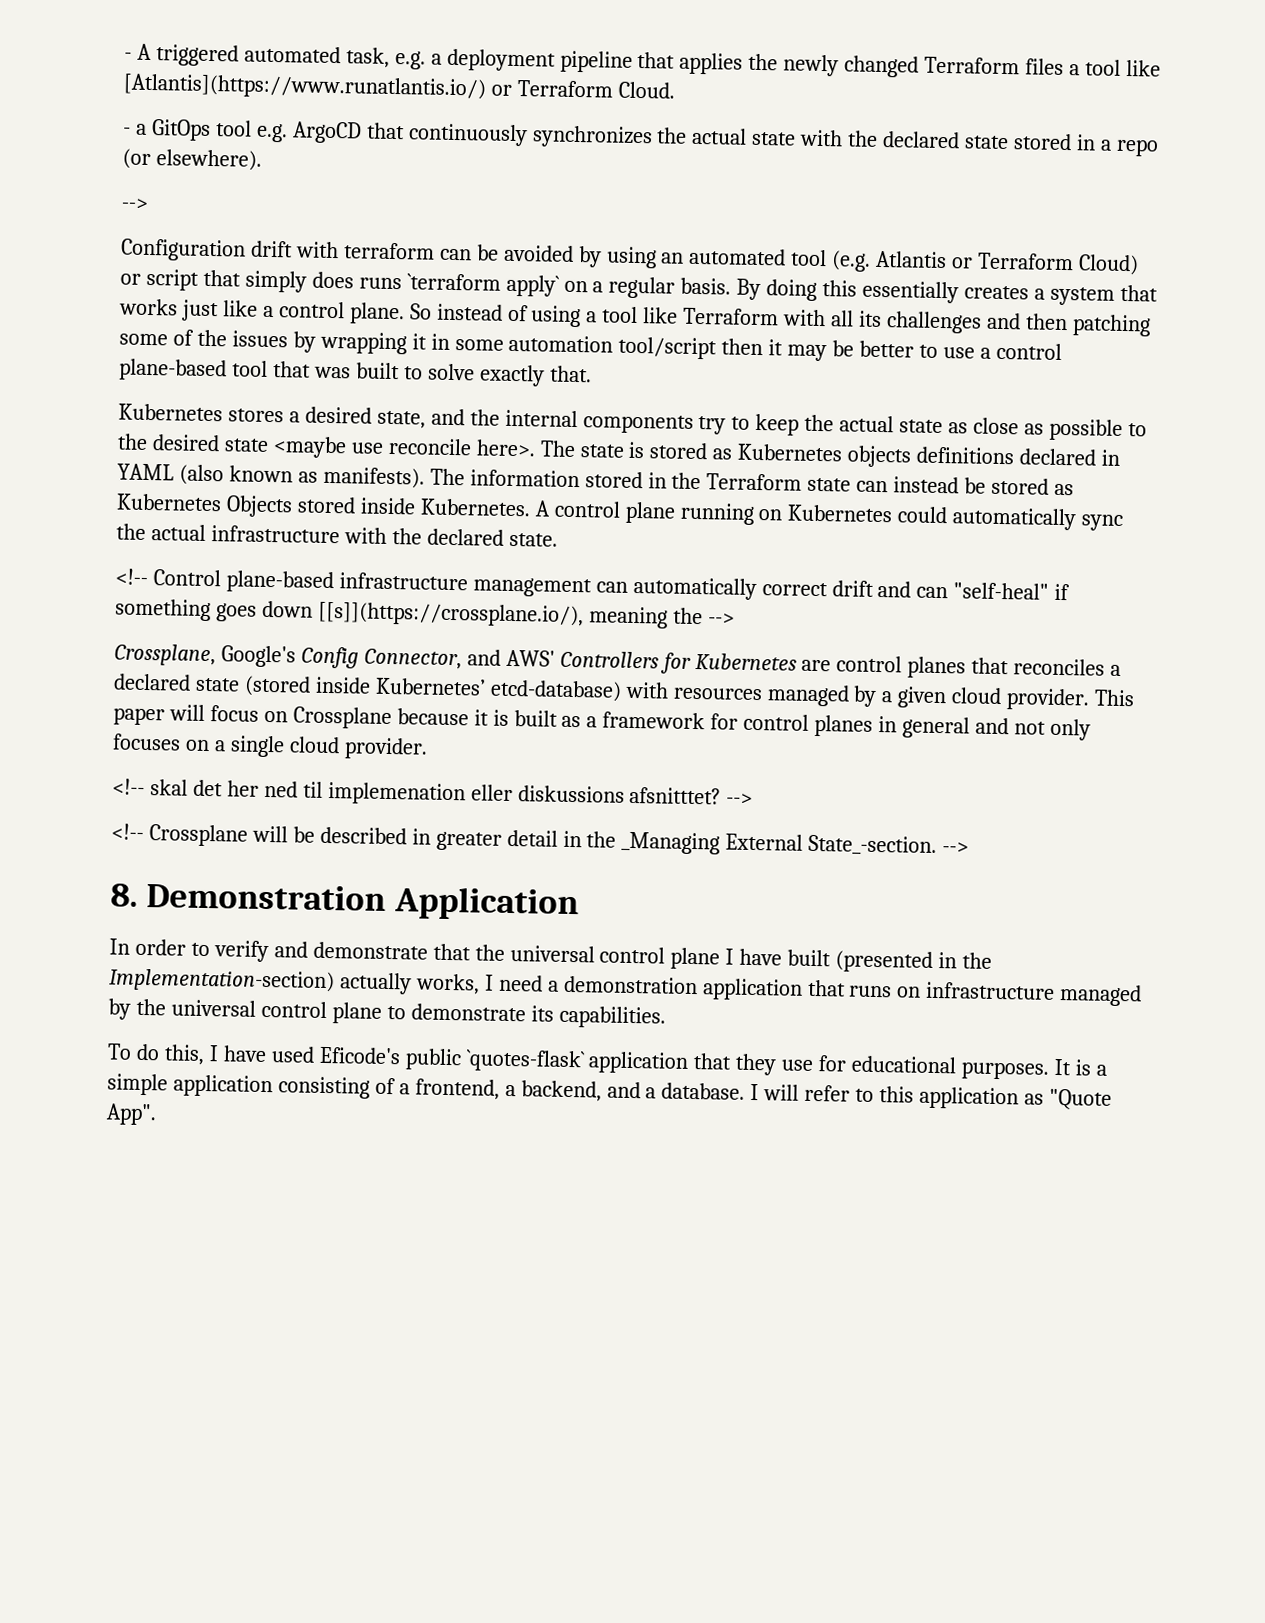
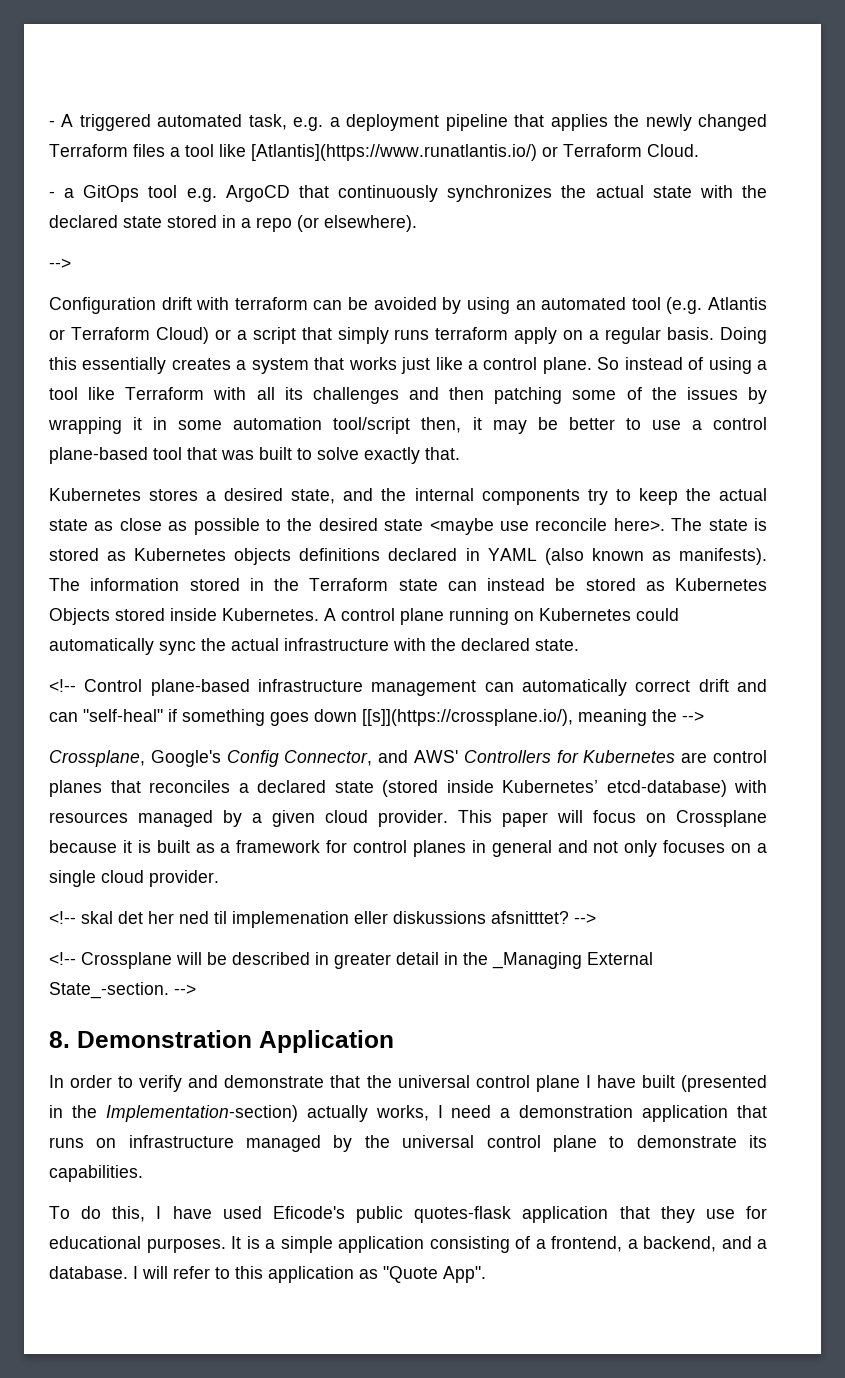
- Configuration drift with terraform can be avoided by using an automated tool (e.g. Atlantis or Terraform Cloud) or script that simply does runs `terraform apply` on a regular basis.
+ Configuration drift with terraform can be avoided by using an automated tool (e.g. Atlantis or Terraform Cloud) or a script that simply runs terraform apply on a regular basis.
- By doing this essentially creates a system that works just like a control plane.
+ Doing this essentially creates a system that works just like a control plane.
- So instead of using a tool like Terraform with all its challenges and then patching some of the issues by wrapping it in some automation tool/script then it may be better to use a control plane-based tool that was built to solve exactly that.
+ So instead of using a tool like Terraform with all its challenges and then patching some of the issues by wrapping it in some automation tool/script then, it may be better to use a control plane-based tool that was built to solve exactly that.
- To do this, I have used Eficode's public `quotes-flask` application that they use for educational purposes.
+ To do this, I have used Eficode's public quotes-flask application that they use for educational purposes.

